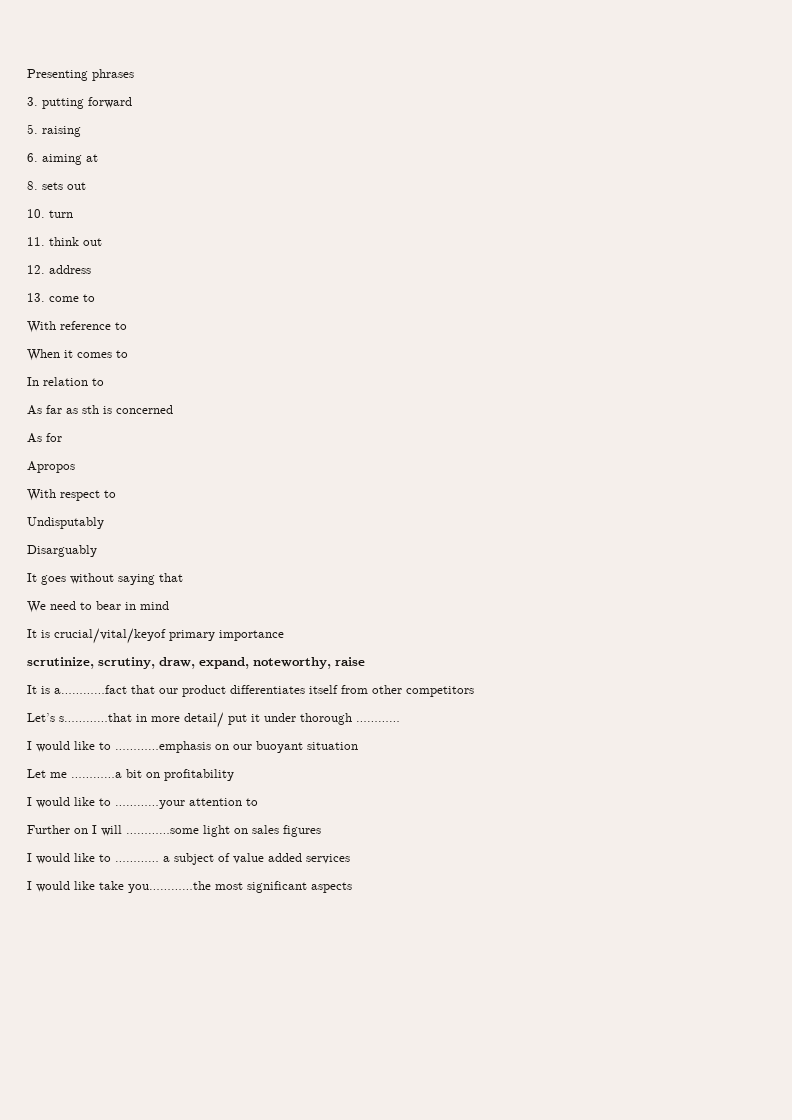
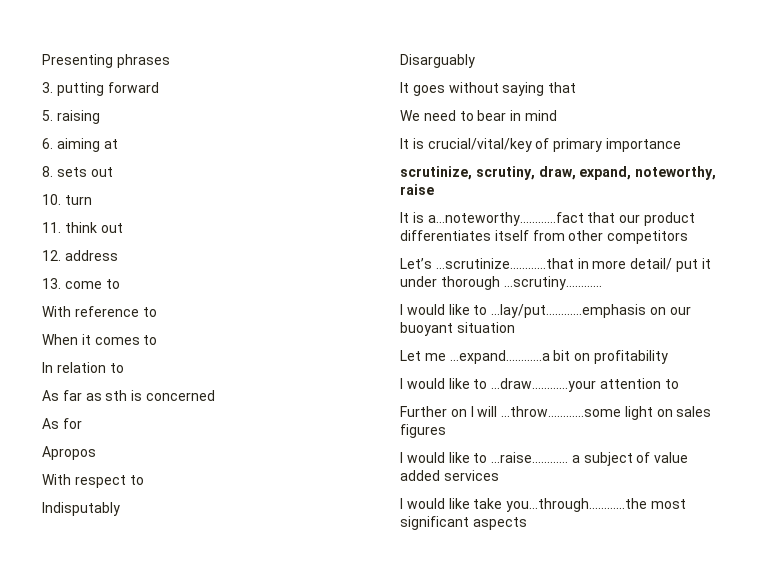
- Undisputably
+ Indisputably
- It is crucial/vital/keyof primary importance
+ It is crucial/vital/key of primary importance
- It is a…………fact that our product differentiates itself from other competitors
+ It is a…noteworthy…………fact that our product differentiates itself from other competitors
- Let’s s…………that in more detail/ put it under thorough …………
- I would like to …………emphasis on our buoyant situation
+ Let’s …scrutinize…………that in more detail/ put it under thorough …scrutiny…………
+ I would like to …lay/put…………emphasis on our buoyant situation
- Let me …………a bit on profitability
+ Let me …expand…………a bit on profitability
- I would like to …………your attention to
+ I would like to …draw…………your attention to
- Further on I will …………some light on sales figures
+ Further on I will …throw…………some light on sales figures
- I would like to ………… a subject of value added services
+ I would like to …raise………… a subject of value added services
- I would like take you…………the most significant aspects
+ I would like take you…through…………the most significant aspects

